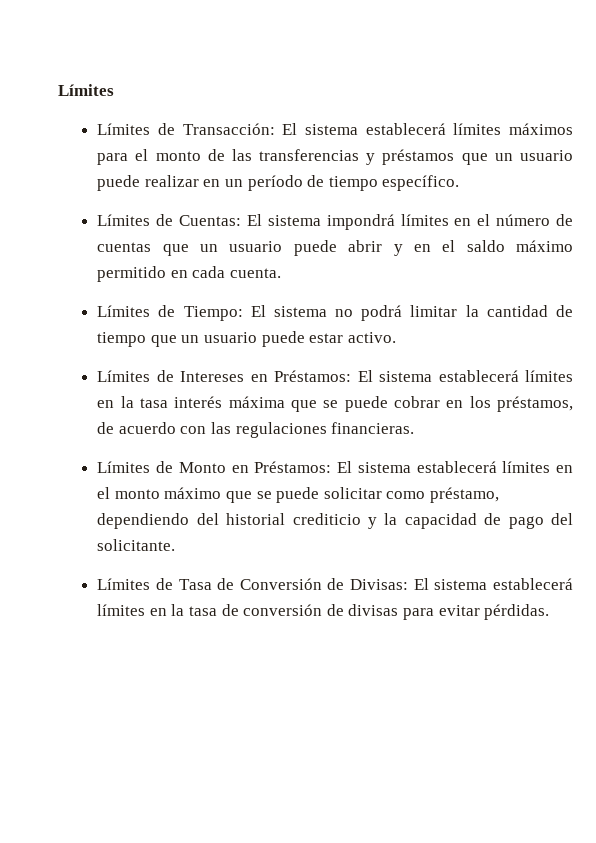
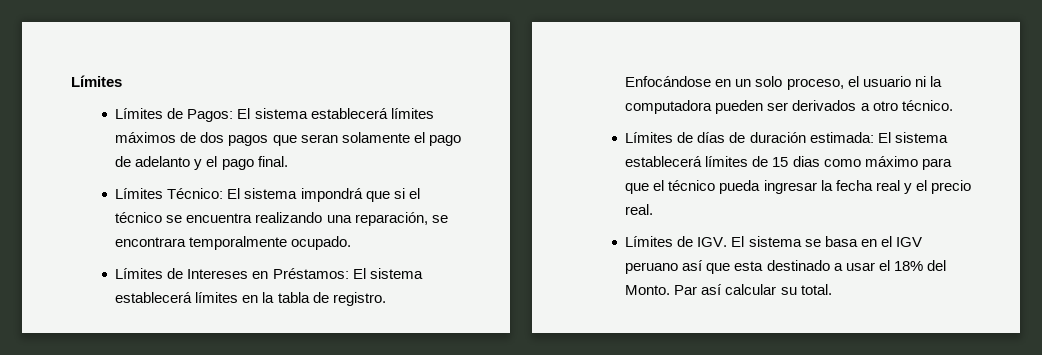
- Límites de Transacción: El sistema establecerá límites máximos para el monto de las transferencias y préstamos que un usuario puede realizar en un período de tiempo específico.
- Límites de Cuentas: El sistema impondrá límites en el número de cuentas que un usuario puede abrir y en el saldo máximo permitido en cada cuenta.
- Límites de Tiempo: El sistema no podrá limitar la cantidad de tiempo que un usuario puede estar activo.
+ Límites de Pagos: El sistema establecerá límites máximos de dos pagos que seran solamente el pago de adelanto y el pago final.
+ Límites Técnico: El sistema impondrá que si el técnico se encuentra realizando una reparación, se encontrara temporalmente ocupado.
- Límites de Intereses en Préstamos: El sistema establecerá límites en la tasa interés máxima que se puede cobrar en los préstamos, de acuerdo con las regulaciones financieras.
- Límites de Monto en Préstamos: El sistema establecerá límites en el monto máximo que se puede solicitar como préstamo, dependiendo del historial crediticio y la capacidad de pago del solicitante.
- Límites de Tasa de Conversión de Divisas: El sistema establecerá límites en la tasa de conversión de divisas para evitar pérdidas.
+ Límites de Intereses en Préstamos: El sistema establecerá límites en la tabla de registro. Enfocándose en un solo proceso, el usuario ni la computadora pueden ser derivados a otro técnico.
+ Límites de días de duración estimada: El sistema establecerá límites de 15 dias como máximo para que el técnico pueda ingresar la fecha real y el precio real.
+ Límites de IGV. El sistema se basa en el IGV peruano así que esta destinado a usar el 18% del Monto. Par así calcular su total.

